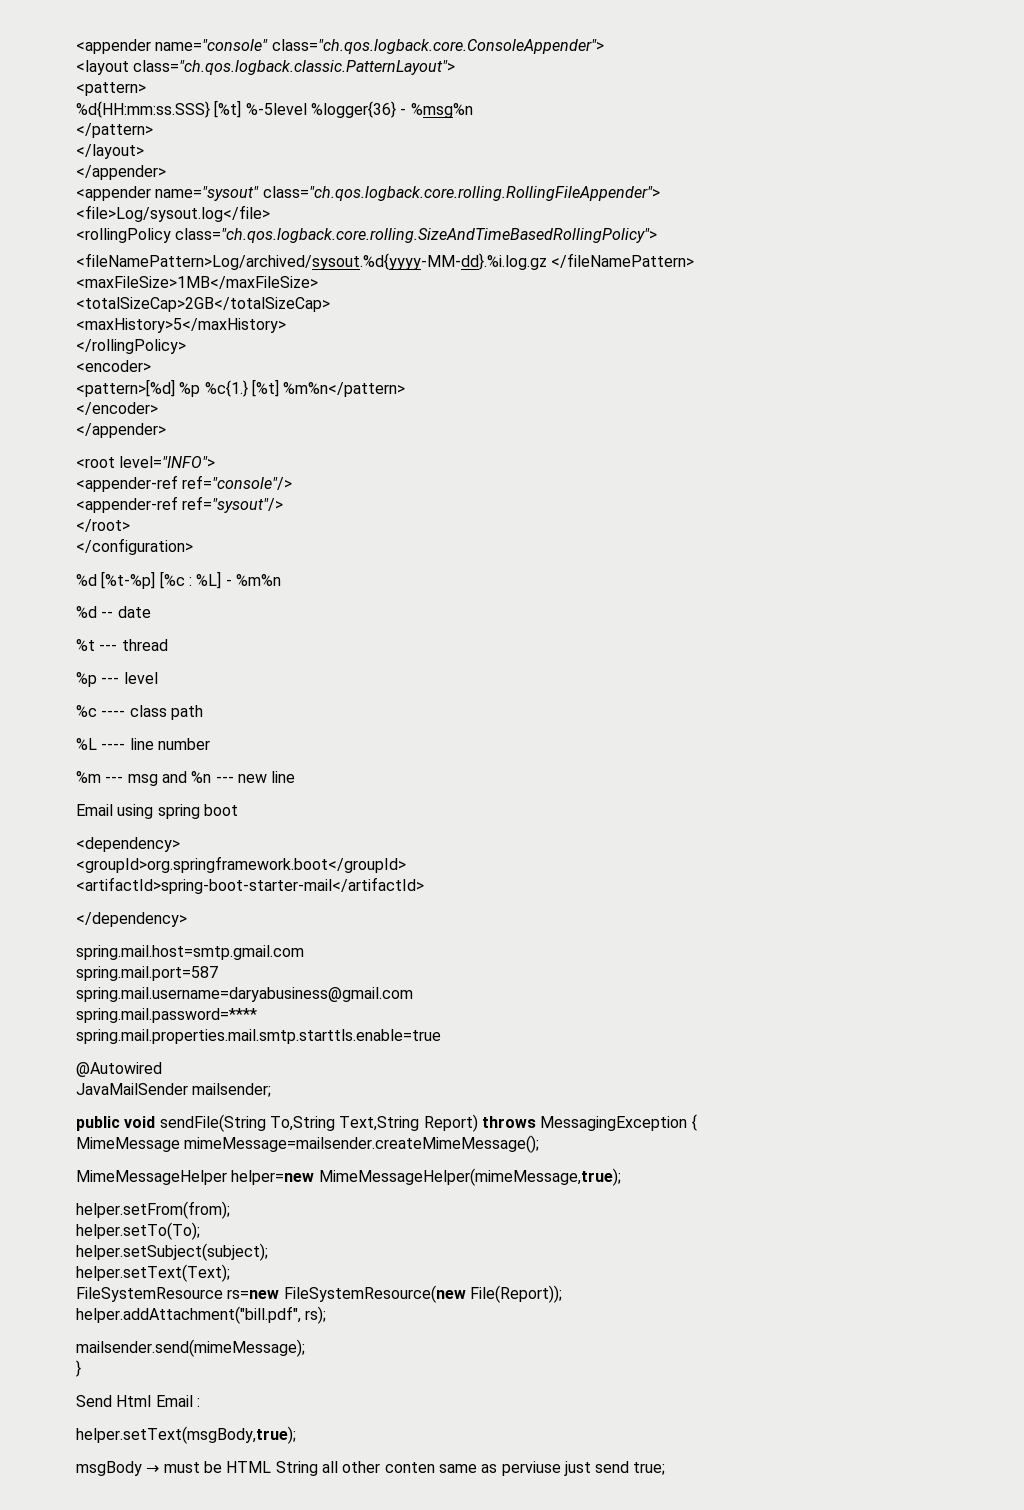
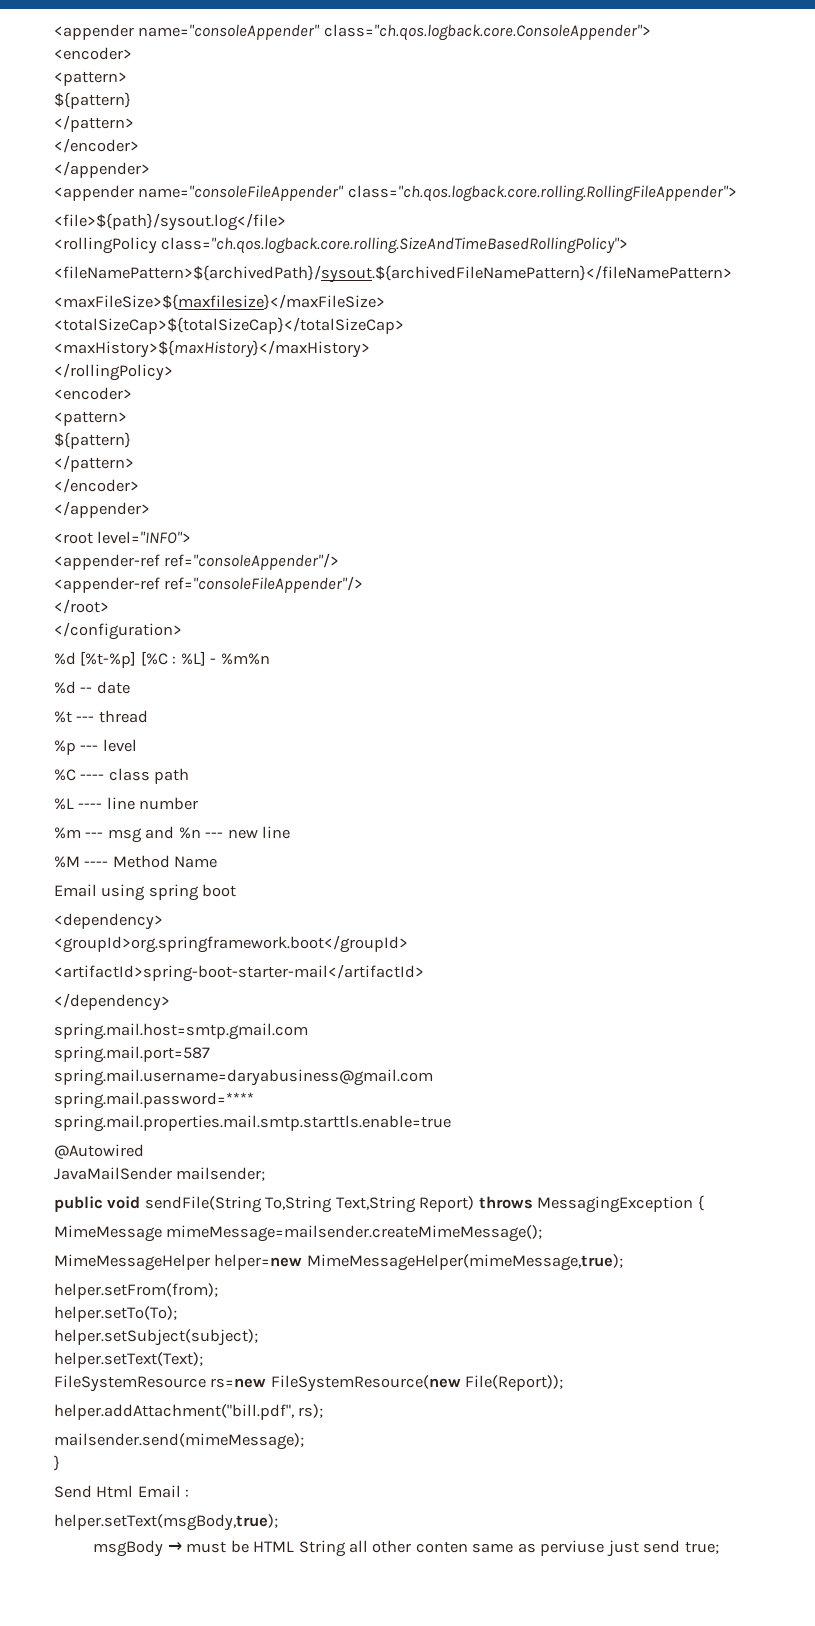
- <appender name="console" class="ch.qos.logback.core.ConsoleAppender">
- <layout class="ch.qos.logback.classic.PatternLayout">
+ <appender name="consoleAppender" class="ch.qos.logback.core.ConsoleAppender">
+ <encoder>
  <pattern>
- %d{HH:mm:ss.SSS} [%t] %-5level %logger{36} - %msg%n
+ ${pattern}
  </pattern>
- </layout>
+ </encoder>
- <appender name="sysout" class="ch.qos.logback.core.rolling.RollingFileAppender">
+ <appender name="consoleFileAppender" class="ch.qos.logback.core.rolling.RollingFileAppender">
- <file>Log/sysout.log</file>
+ <file>${path}/sysout.log</file>
- <fileNamePattern>Log/archived/sysout.%d{yyyy-MM-dd}.%i.log.gz </fileNamePattern>
- <maxFileSize>1MB</maxFileSize>
- <totalSizeCap>2GB</totalSizeCap>
- <maxHistory>5</maxHistory>
+ <fileNamePattern>${archivedPath}/sysout.${archivedFileNamePattern}</fileNamePattern>
+ <maxFileSize>${maxfilesize}</maxFileSize>
+ <totalSizeCap>${totalSizeCap}</totalSizeCap>
+ <maxHistory>${maxHistory}</maxHistory>
  </rollingPolicy>
  <encoder>
- <pattern>[%d] %p %c{1.} [%t] %m%n</pattern>
+ <pattern>
+ ${pattern}
+ </pattern>
- <appender-ref ref="console"/>
- <appender-ref ref="sysout"/>
+ <appender-ref ref="consoleAppender"/>
+ <appender-ref ref="consoleFileAppender"/>
- %d [%t-%p] [%c : %L] - %m%n
+ %d [%t-%p] [%C : %L] - %m%n
- %c ---- class path
+ %C ---- class path
+ %M ---- Method Name

